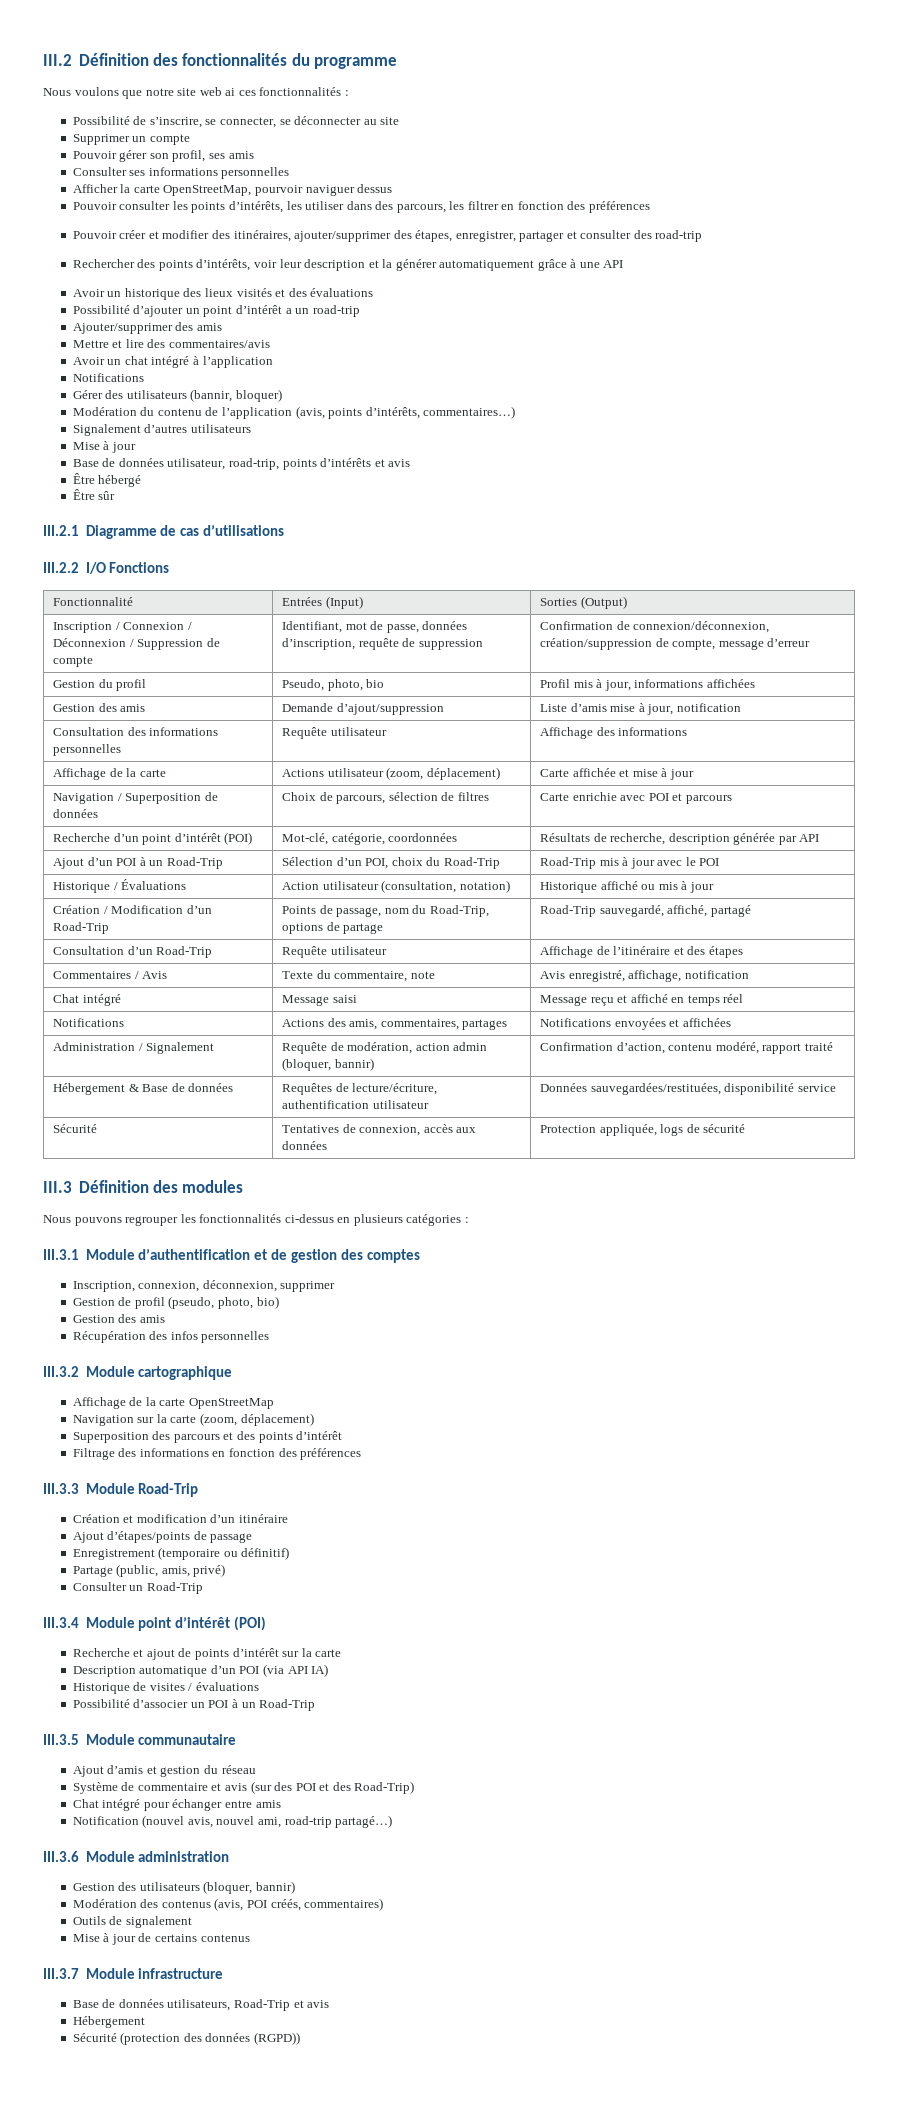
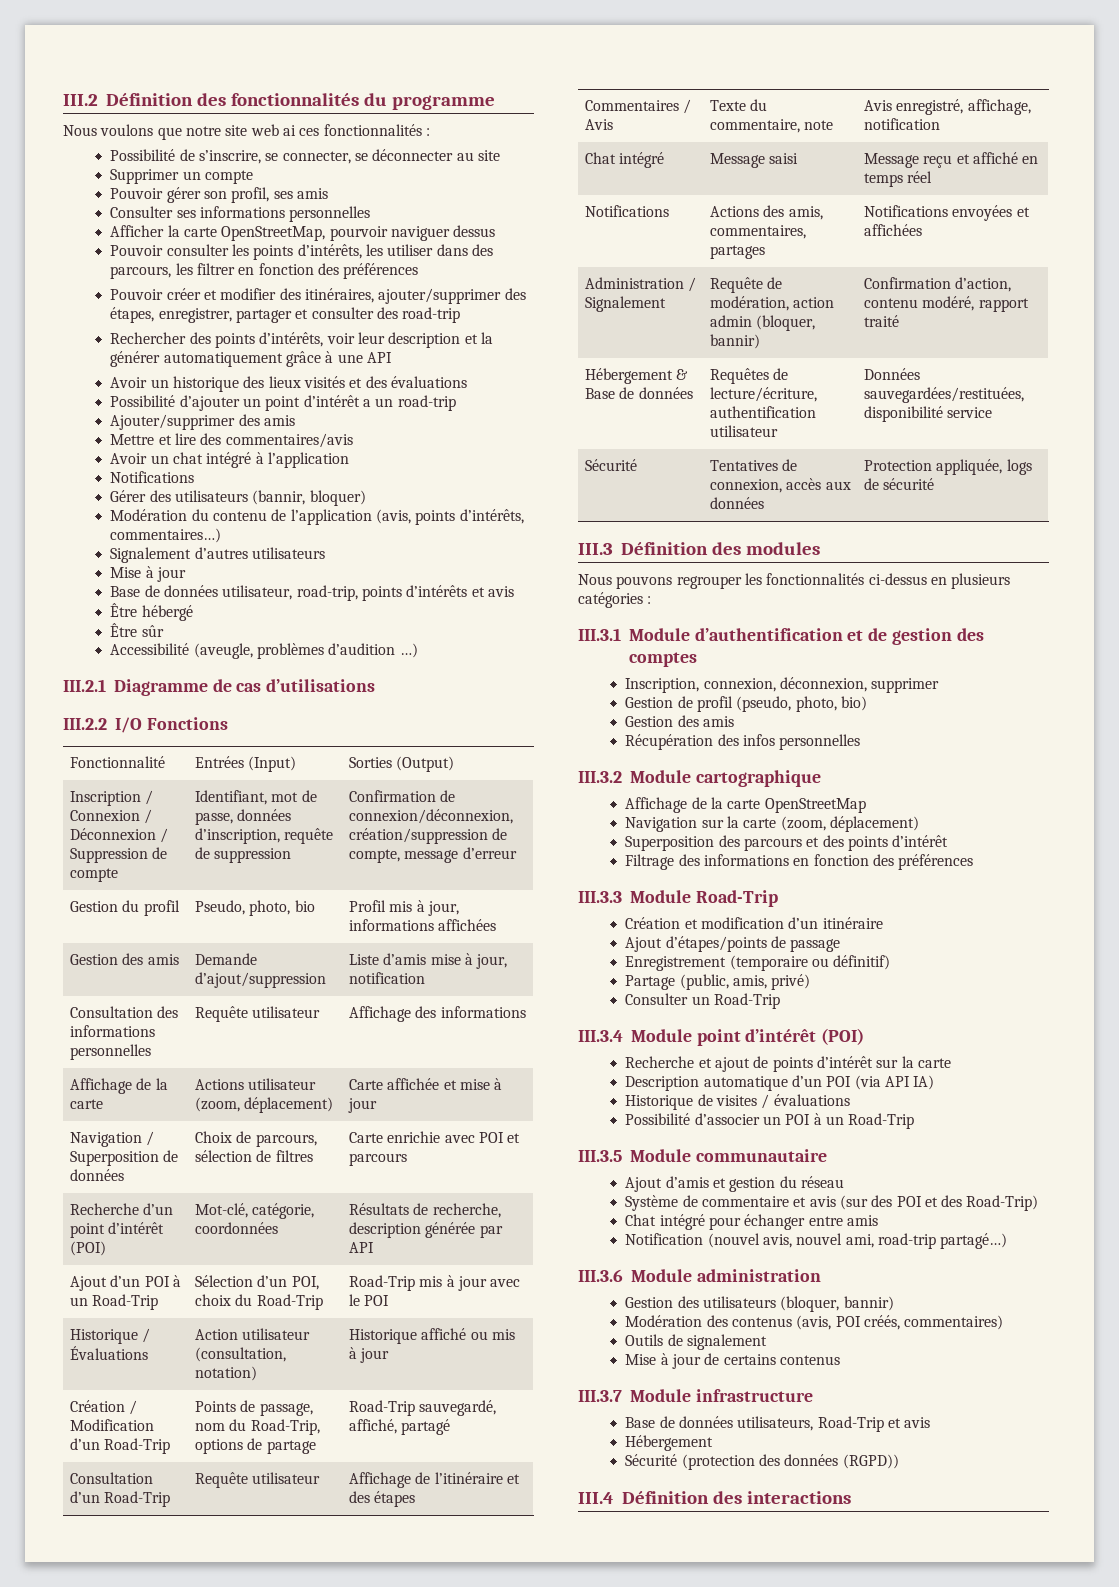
+ Accessibilité (aveugle, problèmes d’audition …)
+ III.4 Définition des interactions

